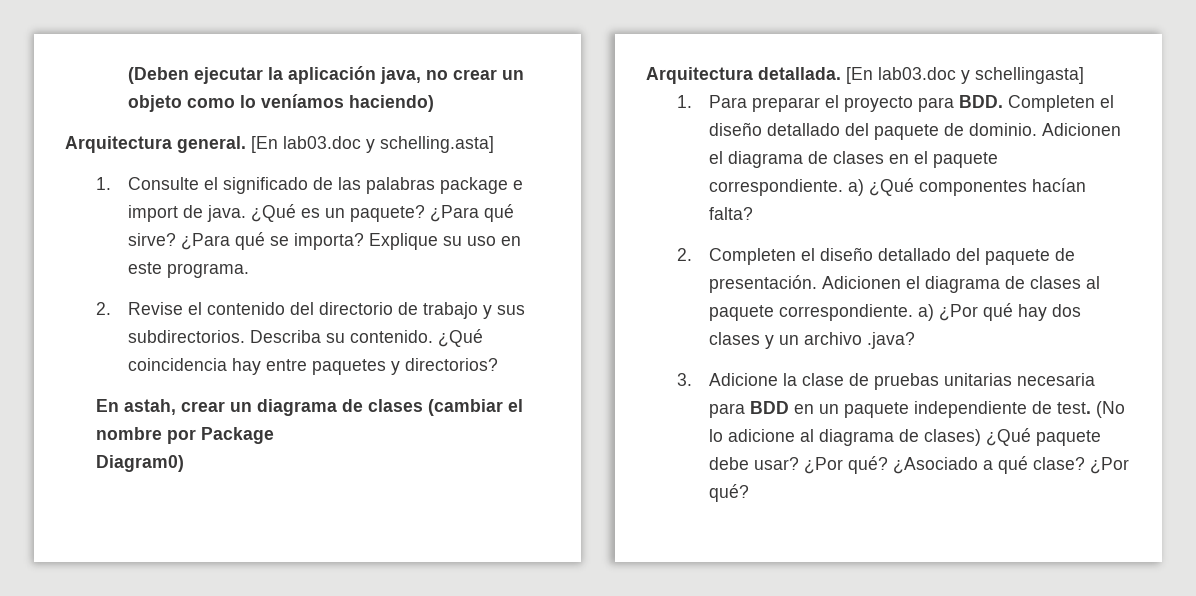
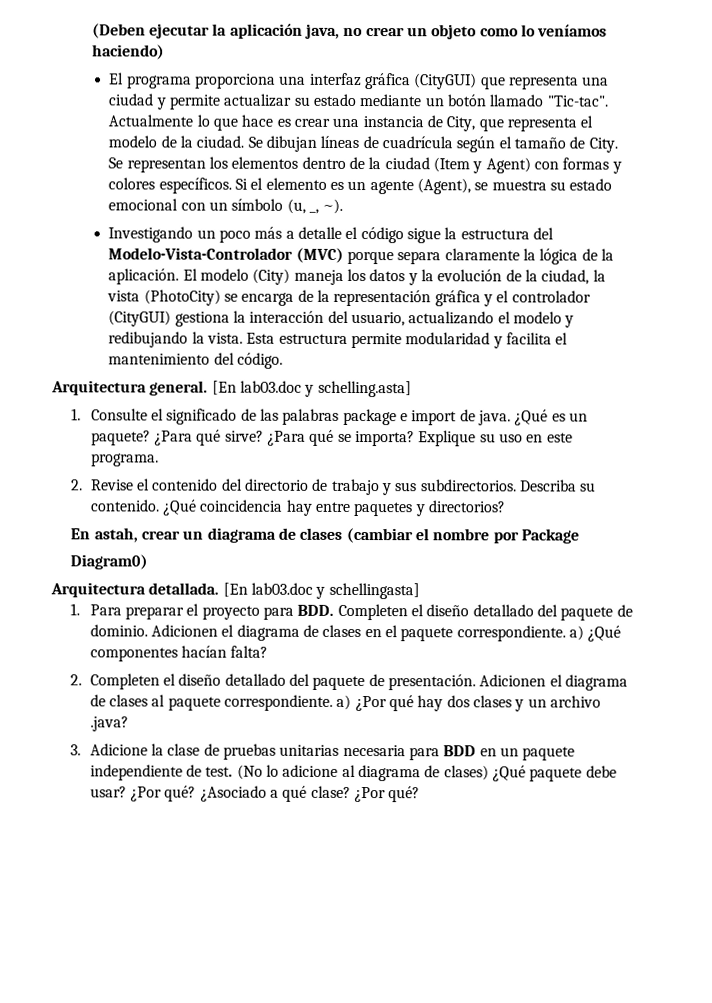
+ El programa proporciona una interfaz gráfica (CityGUI) que representa una ciudad y permite actualizar su estado mediante un botón llamado "Tic-tac". Actualmente lo que hace es crear una instancia de City, que representa el modelo de la ciudad. Se dibujan líneas de cuadrícula según el tamaño de City. Se representan los elementos dentro de la ciudad (Item y Agent) con formas y colores específicos. Si el elemento es un agente (Agent), se muestra su estado emocional con un símbolo (u, _, ~).
+ Investigando un poco más a detalle el código sigue la estructura del Modelo-Vista-Controlador (MVC) porque separa claramente la lógica de la aplicación. El modelo (City) maneja los datos y la evolución de la ciudad, la vista (PhotoCity) se encarga de la representación gráfica y el controlador (CityGUI) gestiona la interacción del usuario, actualizando el modelo y redibujando la vista. Esta estructura permite modularidad y facilita el mantenimiento del código.

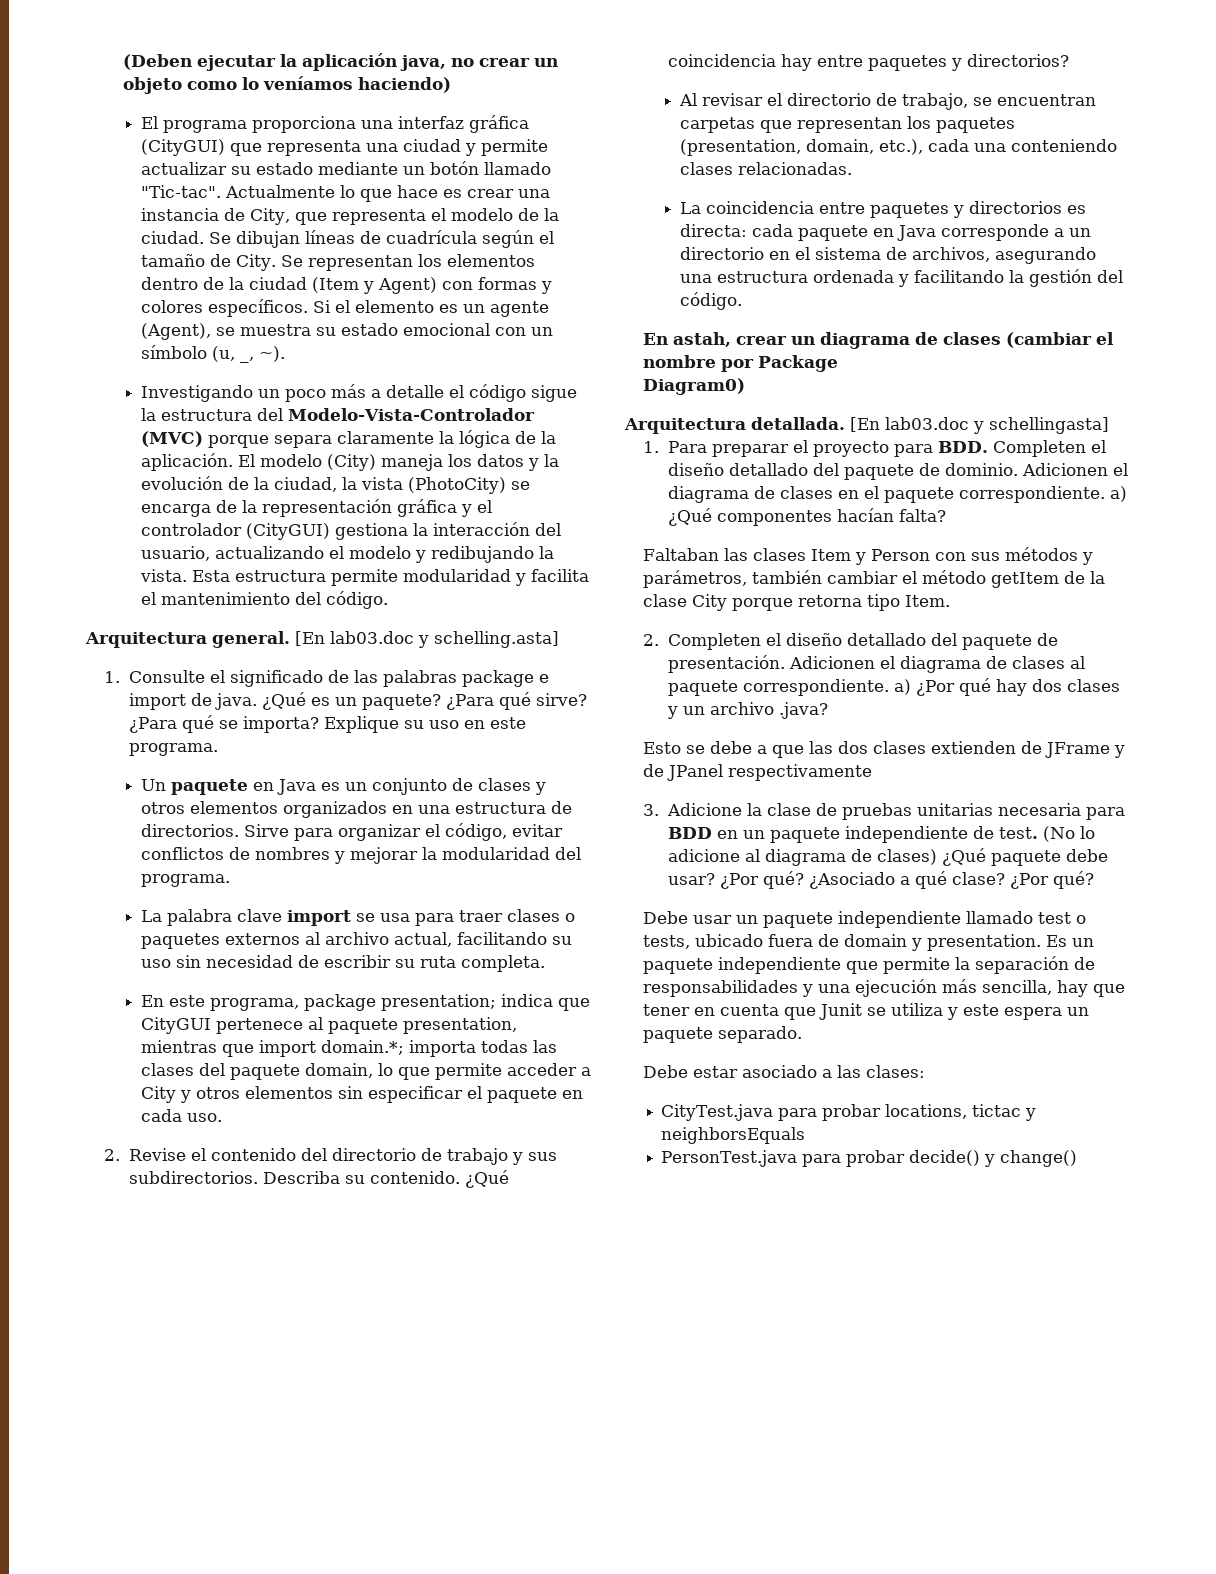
+ Un paquete en Java es un conjunto de clases y otros elementos organizados en una estructura de directorios. Sirve para organizar el código, evitar conflictos de nombres y mejorar la modularidad del programa.
+ La palabra clave import se usa para traer clases o paquetes externos al archivo actual, facilitando su uso sin necesidad de escribir su ruta completa.
+ En este programa, package presentation; indica que CityGUI pertenece al paquete presentation, mientras que import domain.*; importa todas las clases del paquete domain, lo que permite acceder a City y otros elementos sin especificar el paquete en cada uso.
+ Al revisar el directorio de trabajo, se encuentran carpetas que representan los paquetes (presentation, domain, etc.), cada una conteniendo clases relacionadas.
+ La coincidencia entre paquetes y directorios es directa: cada paquete en Java corresponde a un directorio en el sistema de archivos, asegurando una estructura ordenada y facilitando la gestión del código.
+ Faltaban las clases Item y Person con sus métodos y parámetros, también cambiar el método getItem de la clase City porque retorna tipo Item.
+ Esto se debe a que las dos clases extienden de JFrame y de JPanel respectivamente
+ Debe usar un paquete independiente llamado test o tests, ubicado fuera de domain y presentation. Es un paquete independiente que permite la separación de responsabilidades y una ejecución más sencilla, hay que tener en cuenta que Junit se utiliza y este espera un paquete separado.
+ Debe estar asociado a las clases:
+ CityTest.java para probar locations, tictac y neighborsEquals
+ PersonTest.java para probar decide() y change()

